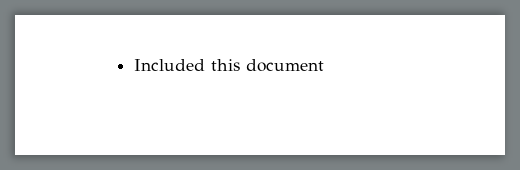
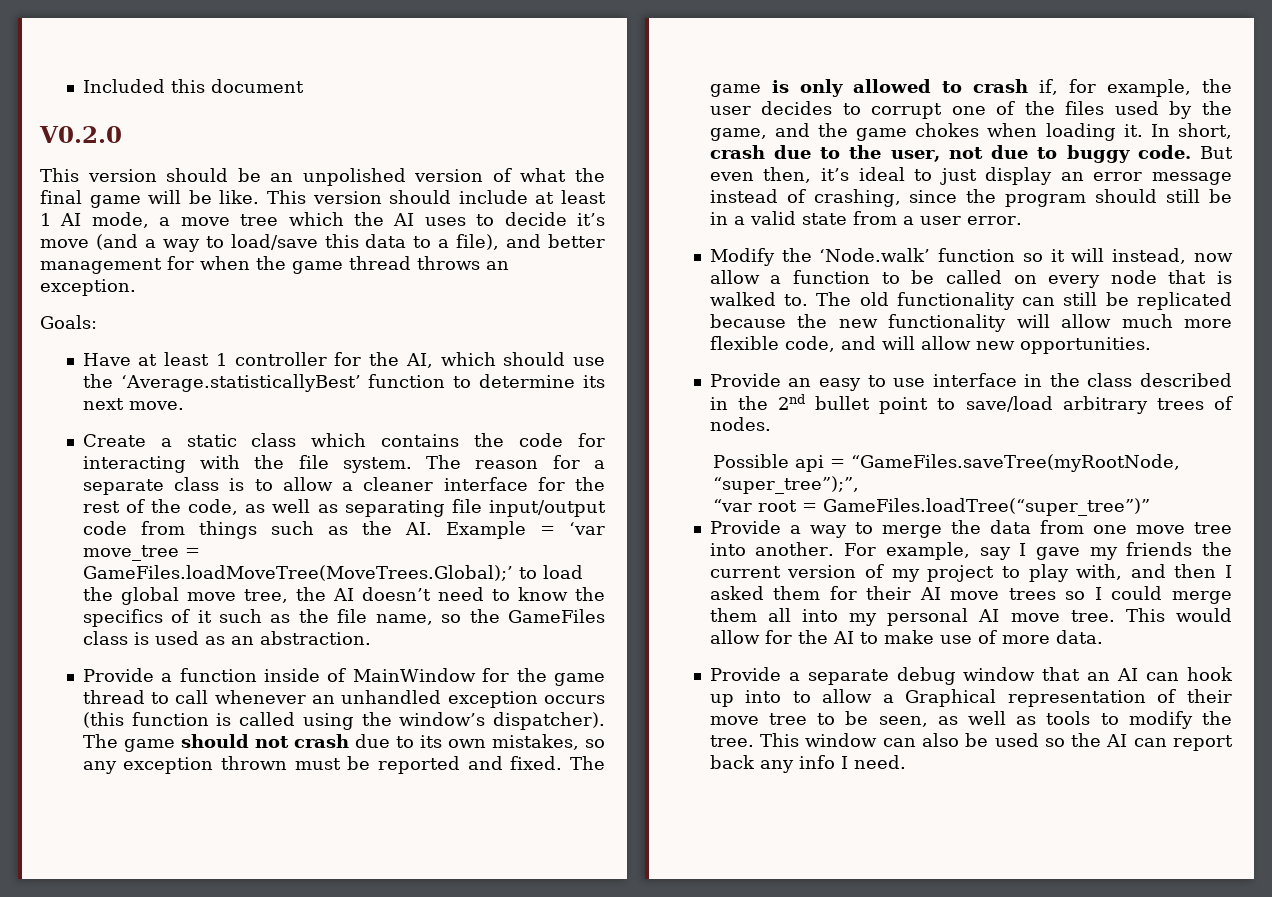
+ V0.2.0
+ This version should be an unpolished version of what the final game will be like. This version should include at least 1 AI mode, a move tree which the AI uses to decide it’s move (and a way to load/save this data to a file), and better management for when the game thread throws an exception.
+ Goals:
+ Have at least 1 controller for the AI, which should use the ‘Average.statisticallyBest’ function to determine its next move.
+ Create a static class which contains the code for interacting with the file system. The reason for a separate class is to allow a cleaner interface for the rest of the code, as well as separating file input/output code from things such as the AI. Example = ‘var move_tree = GameFiles.loadMoveTree(MoveTrees.Global);’ to load the global move tree, the AI doesn’t need to know the specifics of it such as the file name, so the GameFiles class is used as an abstraction.
+ Provide a function inside of MainWindow for the game thread to call whenever an unhandled exception occurs (this function is called using the window’s dispatcher). The game should not crash due to its own mistakes, so any exception thrown must be reported and fixed. The game is only allowed to crash if, for example, the user decides to corrupt one of the files used by the game, and the game chokes when loading it. In short, crash due to the user, not due to buggy code. But even then, it’s ideal to just display an error message instead of crashing, since the program should still be in a valid state from a user error.
+ Modify the ‘Node.walk’ function so it will instead, now allow a function to be called on every node that is walked to. The old functionality can still be replicated because the new functionality will allow much more flexible code, and will allow new opportunities.
+ Provide an easy to use interface in the class described in the 2nd bullet point to save/load arbitrary trees of nodes.
+ Possible api = “GameFiles.saveTree(myRootNode, “super_tree”);”,
+ “var root = GameFiles.loadTree(“super_tree”)”
+ Provide a way to merge the data from one move tree into another. For example, say I gave my friends the current version of my project to play with, and then I asked them for their AI move trees so I could merge them all into my personal AI move tree. This would allow for the AI to make use of more data.
+ Provide a separate debug window that an AI can hook up into to allow a Graphical representation of their move tree to be seen, as well as tools to modify the tree. This window can also be used so the AI can report back any info I need.

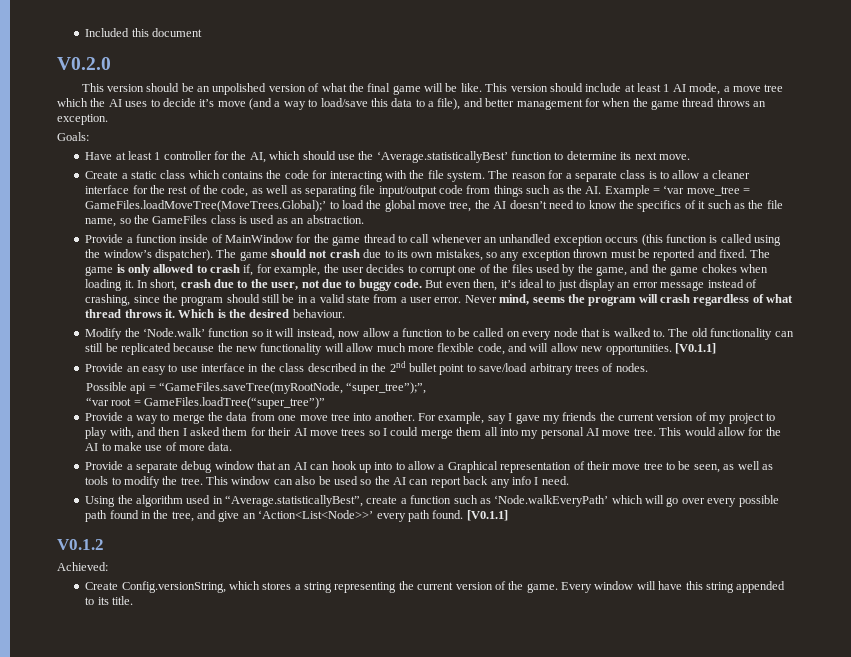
+ Never mind, seems the program will crash regardless of what thread throws it. Which is the desired behaviour.
- The old functionality can still be replicated because the new functionality will allow much more flexible code, and will allow new opportunities.
+ The old functionality can still be replicated because the new functionality will allow much more flexible code, and will allow new opportunities. [V0.1.1]
+ Using the algorithm used in “Average.statisticallyBest”, create a function such as ‘Node.walkEveryPath’ which will go over every possible path found in the tree, and give an ‘Action<List<Node>>’ every path found. [V0.1.1]
+ V0.1.2
+ Achieved:
+ Create Config.versionString, which stores a string representing the current version of the game. Every window will have this string appended to its title.

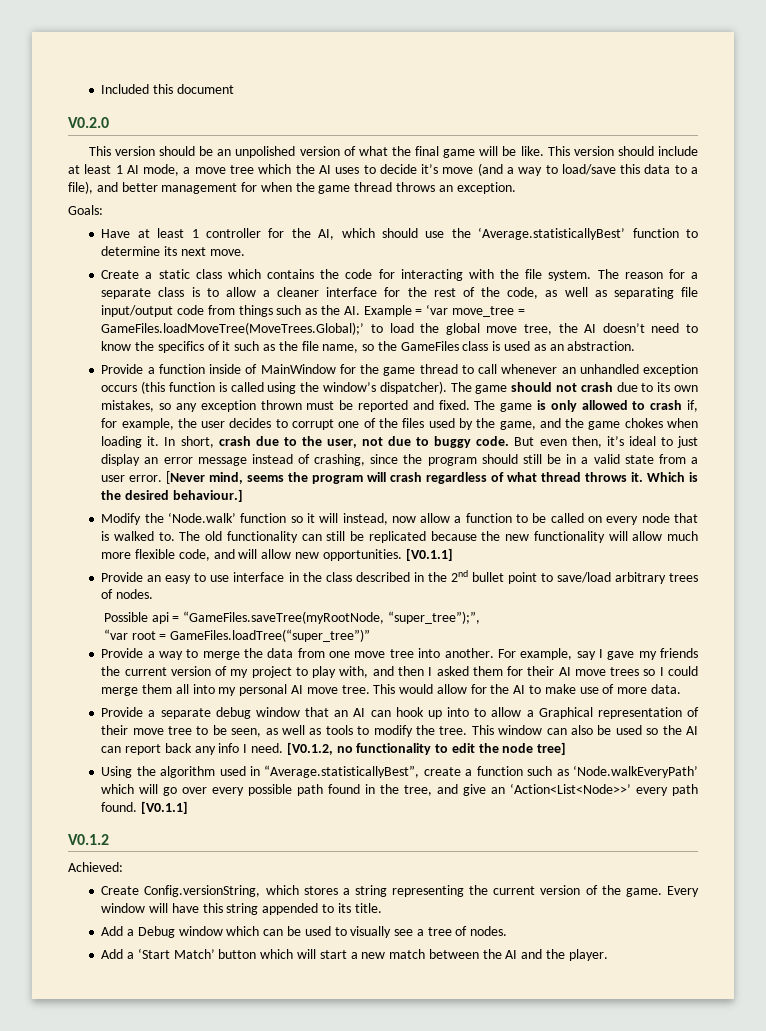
- Never mind, seems the program will crash regardless of what thread throws it.
+ [Never mind, seems the program will crash regardless of what thread throws it.
- Which is the desired behaviour.
+ Which is the desired behaviour.]
+ [V0.1.2, no functionality to edit the node tree]
+ Add a Debug window which can be used to visually see a tree of nodes.
+ Add a ‘Start Match’ button which will start a new match between the AI and the player.

